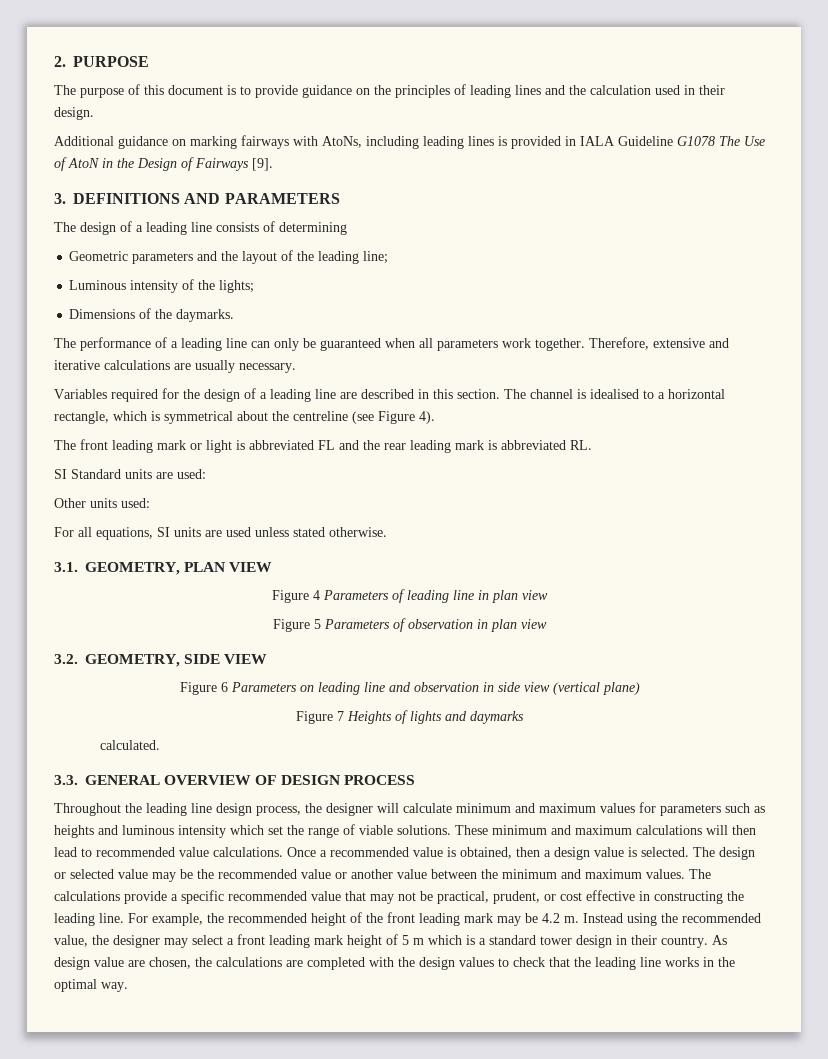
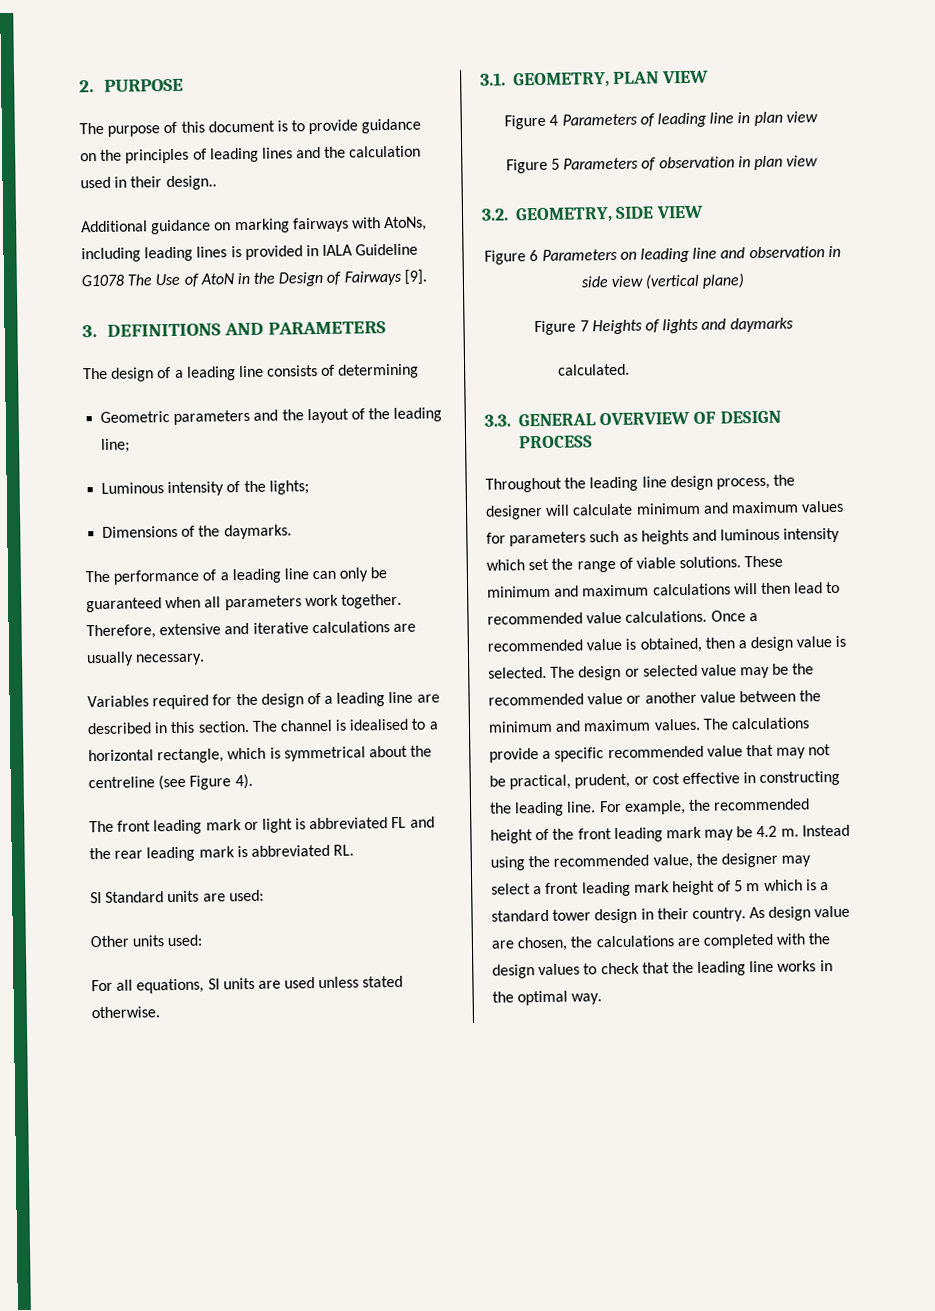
- The purpose of this document is to provide guidance on the principles of leading lines and the calculation used in their design.
+ The purpose of this document is to provide guidance on the principles of leading lines and the calculation used in their design..

